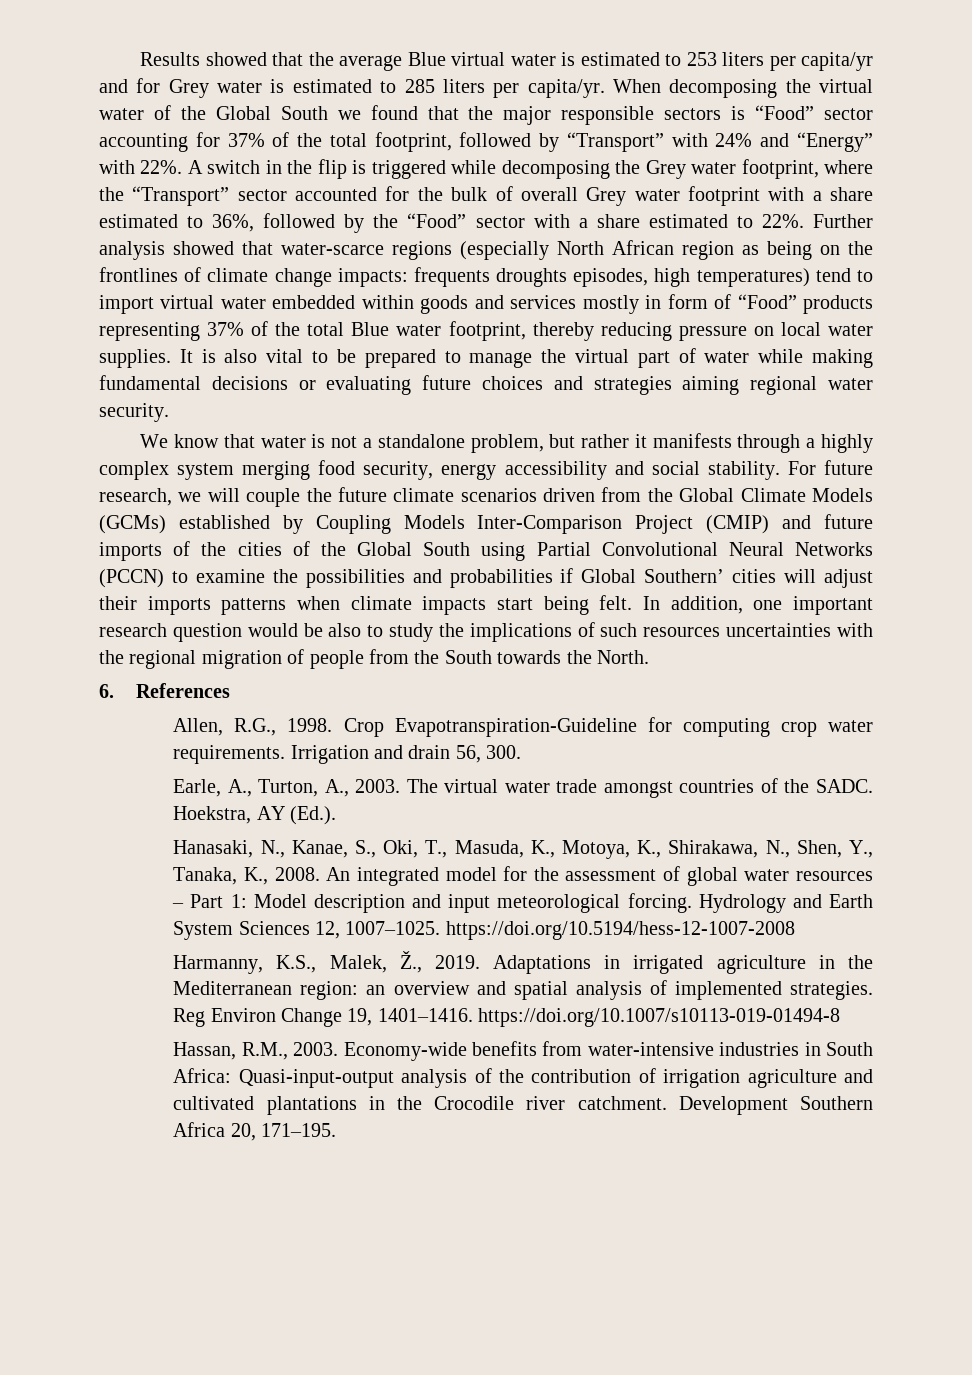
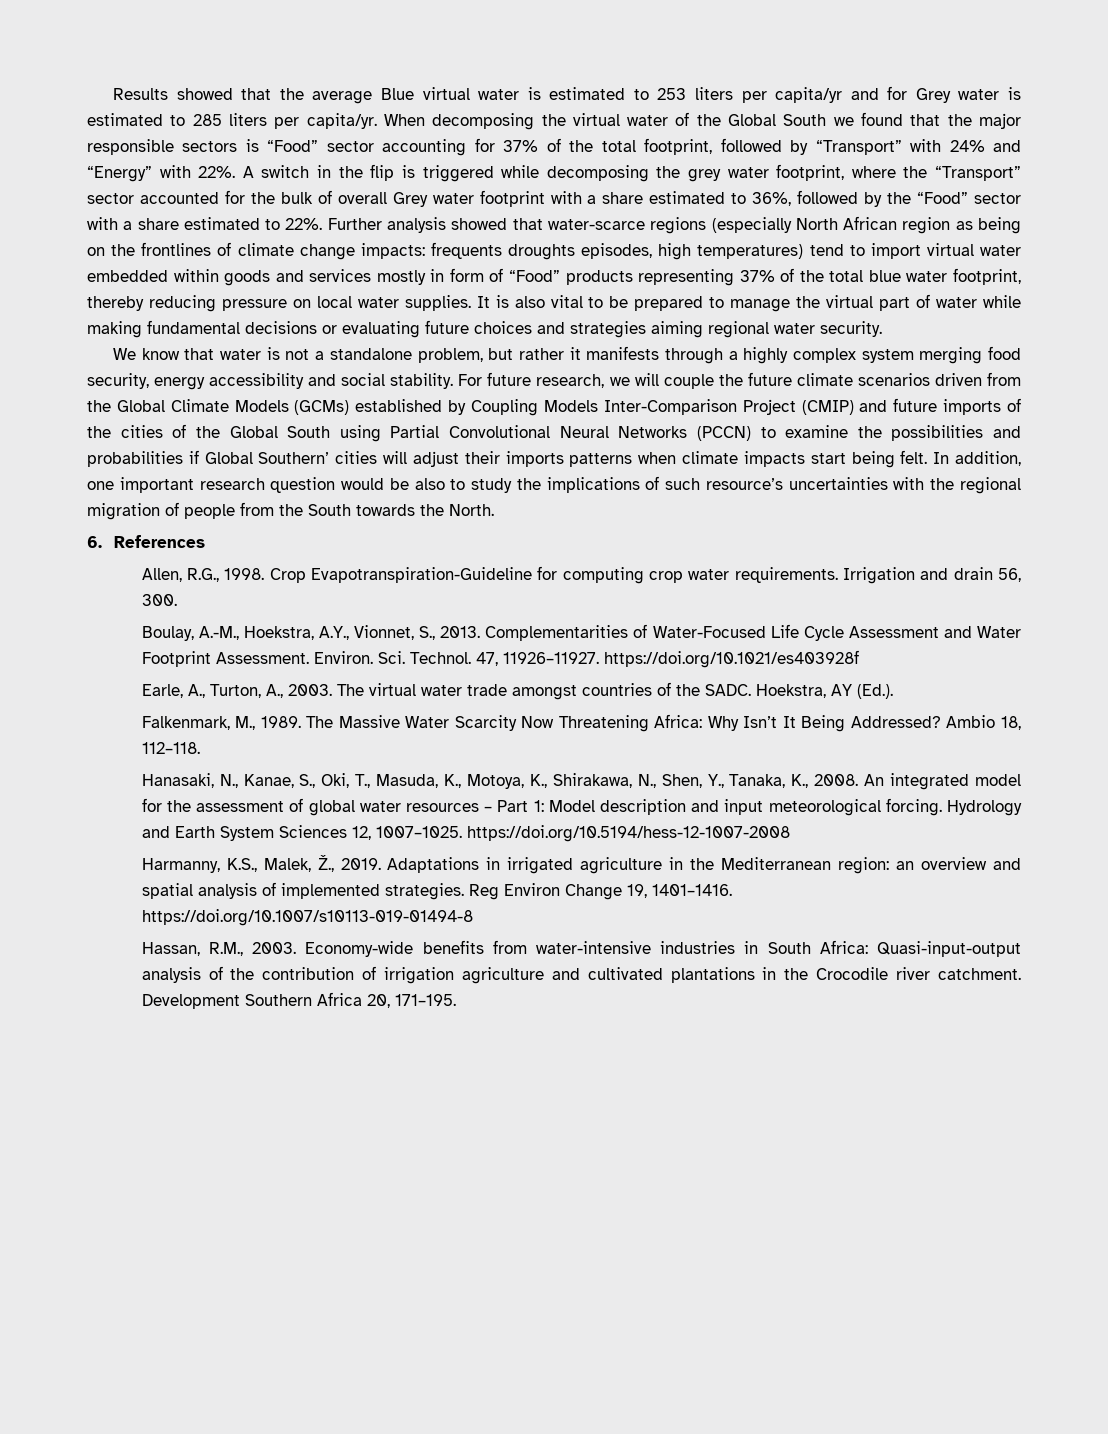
- A switch in the flip is triggered while decomposing the Grey water footprint, where the “Transport” sector accounted for the bulk of overall Grey water footprint with a share estimated to 36%, followed by the “Food” sector with a share estimated to 22%.
+ A switch in the flip is triggered while decomposing the grey water footprint, where the “Transport” sector accounted for the bulk of overall Grey water footprint with a share estimated to 36%, followed by the “Food” sector with a share estimated to 22%.
- Further analysis showed that water-scarce regions (especially North African region as being on the frontlines of climate change impacts: frequents droughts episodes, high temperatures) tend to import virtual water embedded within goods and services mostly in form of “Food” products representing 37% of the total Blue water footprint, thereby reducing pressure on local water supplies.
+ Further analysis showed that water-scarce regions (especially North African region as being on the frontlines of climate change impacts: frequents droughts episodes, high temperatures) tend to import virtual water embedded within goods and services mostly in form of “Food” products representing 37% of the total blue water footprint, thereby reducing pressure on local water supplies.
- In addition, one important research question would be also to study the implications of such resources uncertainties with the regional migration of people from the South towards the North.
+ In addition, one important research question would be also to study the implications of such resource’s uncertainties with the regional migration of people from the South towards the North.
+ Boulay, A.-M., Hoekstra, A.Y., Vionnet, S., 2013. Complementarities of Water-Focused Life Cycle Assessment and Water Footprint Assessment. Environ. Sci. Technol. 47, 11926–11927. https://doi.org/10.1021/es403928f
+ Falkenmark, M., 1989. The Massive Water Scarcity Now Threatening Africa: Why Isn’t It Being Addressed? Ambio 18, 112–118.

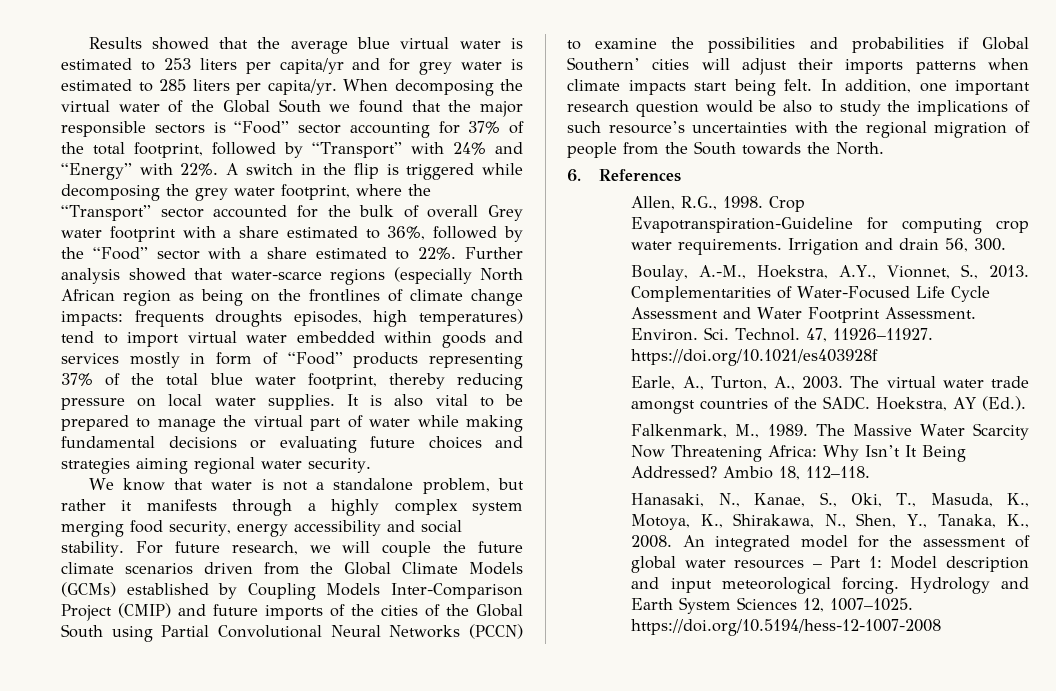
- Results showed that the average Blue virtual water is estimated to 253 liters per capita/yr and for Grey water is estimated to 285 liters per capita/yr.
+ Results showed that the average blue virtual water is estimated to 253 liters per capita/yr and for grey water is estimated to 285 liters per capita/yr.
- Harmanny, K.S., Malek, Ž., 2019. Adaptations in irrigated agriculture in the Mediterranean region: an overview and spatial analysis of implemented strategies. Reg Environ Change 19, 1401–1416. https://doi.org/10.1007/s10113-019-01494-8
- Hassan, R.M., 2003. Economy-wide benefits from water-intensive industries in South Africa: Quasi-input-output analysis of the contribution of irrigation agriculture and cultivated plantations in the Crocodile river catchment. Development Southern Africa 20, 171–195.

